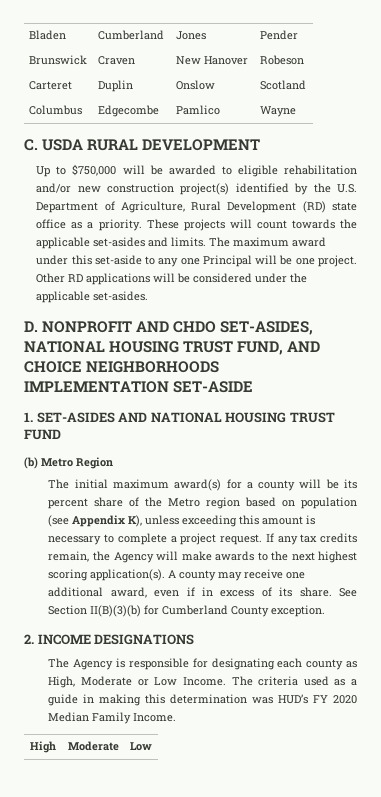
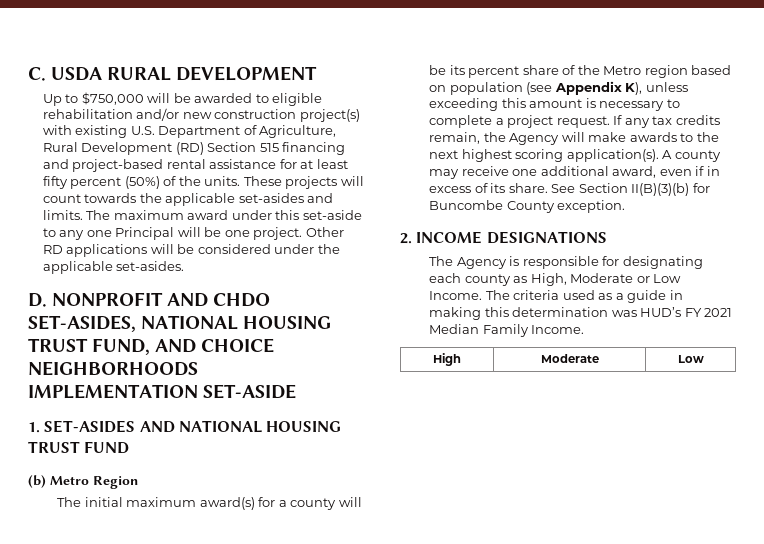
- Bladen | Cumberland | Jones | Pender
- Brunswick | Craven | New Hanover | Robeson
- Carteret | Duplin | Onslow | Scotland
- Columbus | Edgecombe | Pamlico | Wayne
- Up to $750,000 will be awarded to eligible rehabilitation and/or new construction project(s) identified by the U.S. Department of Agriculture, Rural Development (RD) state office as a priority.
+ Up to $750,000 will be awarded to eligible rehabilitation and/or new construction project(s) with existing U.S. Department of Agriculture, Rural Development (RD) Section 515 financing and project-based rental assistance for at least fifty percent (50%) of the units.
- See Section II(B)(3)(b) for Cumberland County exception.
+ See Section II(B)(3)(b) for Buncombe County exception.
- The criteria used as a guide in making this determination was HUD’s FY 2020 Median Family Income.
+ The criteria used as a guide in making this determination was HUD’s FY 2021 Median Family Income.

